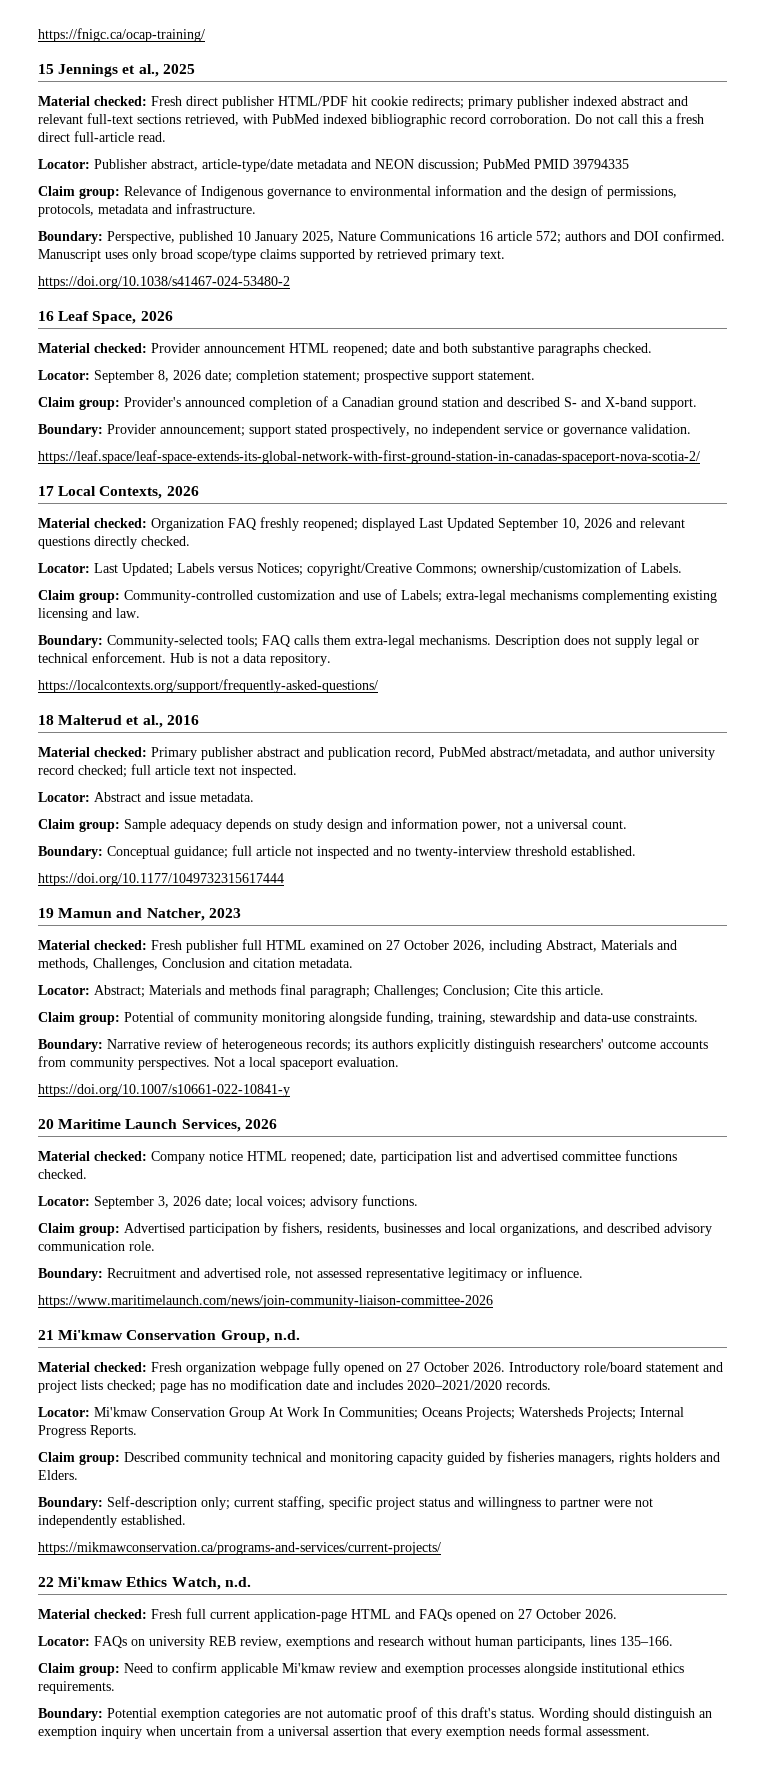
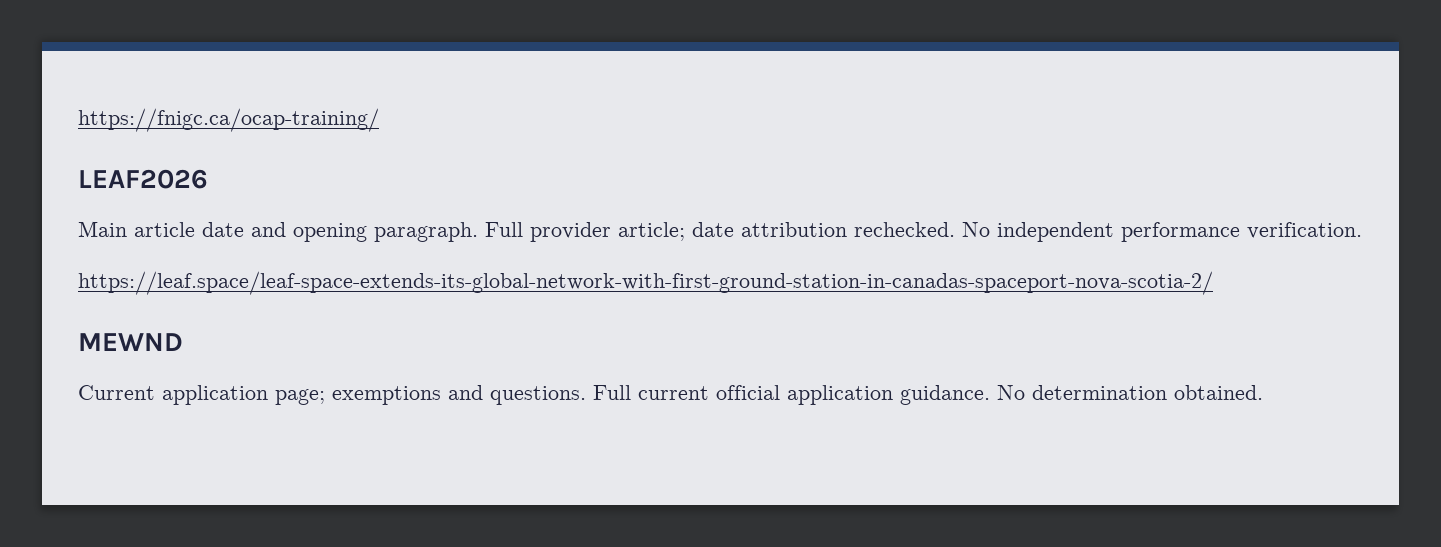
- 15 Jennings et al., 2025
- Material checked: Fresh direct publisher HTML/PDF hit cookie redirects; primary publisher indexed abstract and relevant full-text sections retrieved, with PubMed indexed bibliographic record corroboration. Do not call this a fresh direct full-article read.
- Locator: Publisher abstract, article-type/date metadata and NEON discussion; PubMed PMID 39794335
- Claim group: Relevance of Indigenous governance to environmental information and the design of permissions, protocols, metadata and infrastructure.
- Boundary: Perspective, published 10 January 2025, Nature Communications 16 article 572; authors and DOI confirmed. Manuscript uses only broad scope/type claims supported by retrieved primary text.
- https://doi.org/10.1038/s41467-024-53480-2
- 16 Leaf Space, 2026
- Material checked: Provider announcement HTML reopened; date and both substantive paragraphs checked.
- Locator: September 8, 2026 date; completion statement; prospective support statement.
- Claim group: Provider's announced completion of a Canadian ground station and described S- and X-band support.
- Boundary: Provider announcement; support stated prospectively, no independent service or governance validation.
+ LEAF2026
+ Main article date and opening paragraph. Full provider article; date attribution rechecked. No independent performance verification.
  https://leaf.space/leaf-space-extends-its-global-network-with-first-ground-station-in-canadas-spaceport-nova-scotia-2/
- 17 Local Contexts, 2026
- Material checked: Organization FAQ freshly reopened; displayed Last Updated September 10, 2026 and relevant questions directly checked.
- Locator: Last Updated; Labels versus Notices; copyright/Creative Commons; ownership/customization of Labels.
- Claim group: Community-controlled customization and use of Labels; extra-legal mechanisms complementing existing licensing and law.
- Boundary: Community-selected tools; FAQ calls them extra-legal mechanisms. Description does not supply legal or technical enforcement. Hub is not a data repository.
- https://localcontexts.org/support/frequently-asked-questions/
- 18 Malterud et al., 2016
- Material checked: Primary publisher abstract and publication record, PubMed abstract/metadata, and author university record checked; full article text not inspected.
- Locator: Abstract and issue metadata.
- Claim group: Sample adequacy depends on study design and information power, not a universal count.
- Boundary: Conceptual guidance; full article not inspected and no twenty-interview threshold established.
- https://doi.org/10.1177/1049732315617444
- 19 Mamun and Natcher, 2023
- Material checked: Fresh publisher full HTML examined on 27 October 2026, including Abstract, Materials and methods, Challenges, Conclusion and citation metadata.
- Locator: Abstract; Materials and methods final paragraph; Challenges; Conclusion; Cite this article.
- Claim group: Potential of community monitoring alongside funding, training, stewardship and data-use constraints.
- Boundary: Narrative review of heterogeneous records; its authors explicitly distinguish researchers' outcome accounts from community perspectives. Not a local spaceport evaluation.
- https://doi.org/10.1007/s10661-022-10841-y
- 20 Maritime Launch Services, 2026
- Material checked: Company notice HTML reopened; date, participation list and advertised committee functions checked.
- Locator: September 3, 2026 date; local voices; advisory functions.
- Claim group: Advertised participation by fishers, residents, businesses and local organizations, and described advisory communication role.
- Boundary: Recruitment and advertised role, not assessed representative legitimacy or influence.
- https://www.maritimelaunch.com/news/join-community-liaison-committee-2026
- 21 Mi'kmaw Conservation Group, n.d.
- Material checked: Fresh organization webpage fully opened on 27 October 2026. Introductory role/board statement and project lists checked; page has no modification date and includes 2020–2021/2020 records.
- Locator: Mi'kmaw Conservation Group At Work In Communities; Oceans Projects; Watersheds Projects; Internal Progress Reports.
- Claim group: Described community technical and monitoring capacity guided by fisheries managers, rights holders and Elders.
- Boundary: Self-description only; current staffing, specific project status and willingness to partner were not independently established.
- https://mikmawconservation.ca/programs-and-services/current-projects/
- 22 Mi'kmaw Ethics Watch, n.d.
- Material checked: Fresh full current application-page HTML and FAQs opened on 27 October 2026.
- Locator: FAQs on university REB review, exemptions and research without human participants, lines 135–166.
- Claim group: Need to confirm applicable Mi'kmaw review and exemption processes alongside institutional ethics requirements.
- Boundary: Potential exemption categories are not automatic proof of this draft's status. Wording should distinguish an exemption inquiry when uncertain from a universal assertion that every exemption needs formal assessment.
+ MEWND
+ Current application page; exemptions and questions. Full current official application guidance. No determination obtained.

